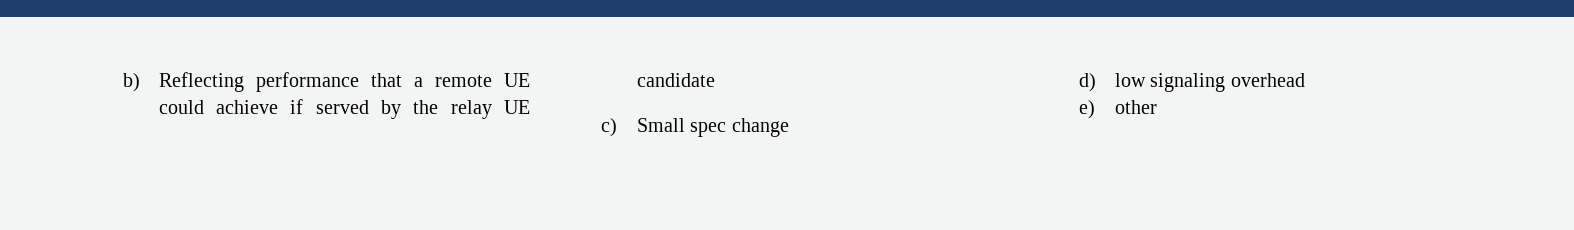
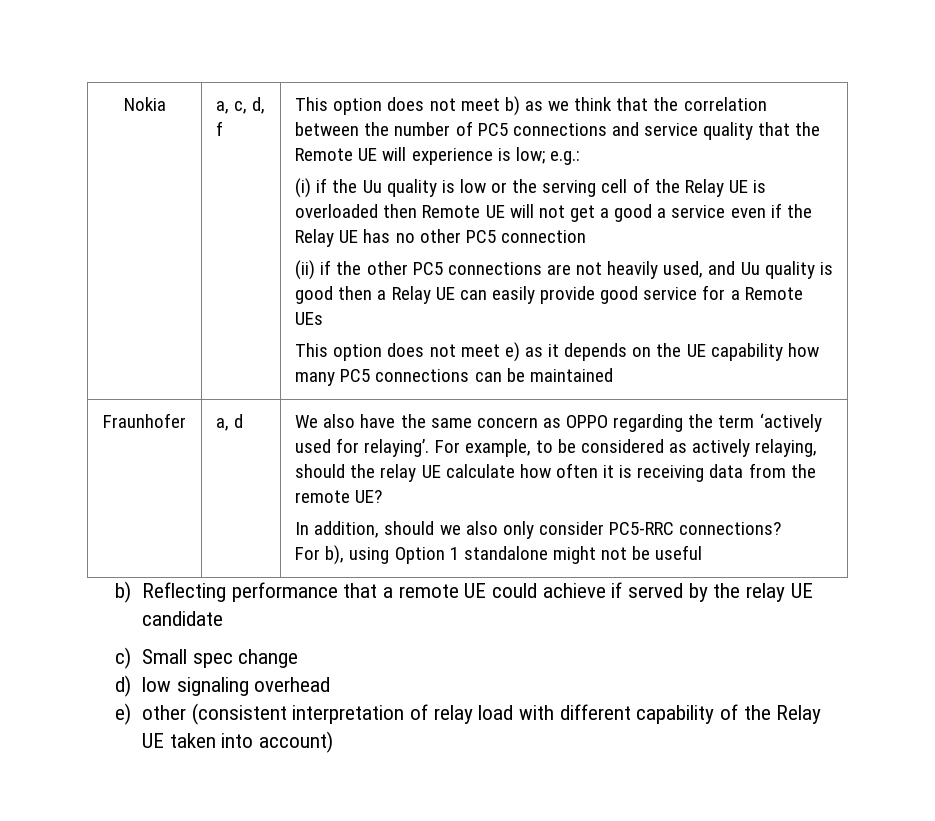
+ Nokia | a, c, d, f | This option does not meet b) as we think that the correlation between the number of PC5 connections and service quality that the Remote UE will experience is low; e.g.:
+ (i) if the Uu quality is low or the serving cell of the Relay UE is overloaded then Remote UE will not get a good a service even if the Relay UE has no other PC5 connection
+ (ii) if the other PC5 connections are not heavily used, and Uu quality is good then a Relay UE can easily provide good service for a Remote UEs
+ This option does not meet e) as it depends on the UE capability how many PC5 connections can be maintained
+ Fraunhofer | a, d | We also have the same concern as OPPO regarding the term ‘actively used for relaying’. For example, to be considered as actively relaying, should the relay UE calculate how often it is receiving data from the remote UE?
+ In addition, should we also only consider PC5-RRC connections?
+ For b), using Option 1 standalone might not be useful
- e) other
+ e) other (consistent interpretation of relay load with different capability of the Relay UE taken into account)

